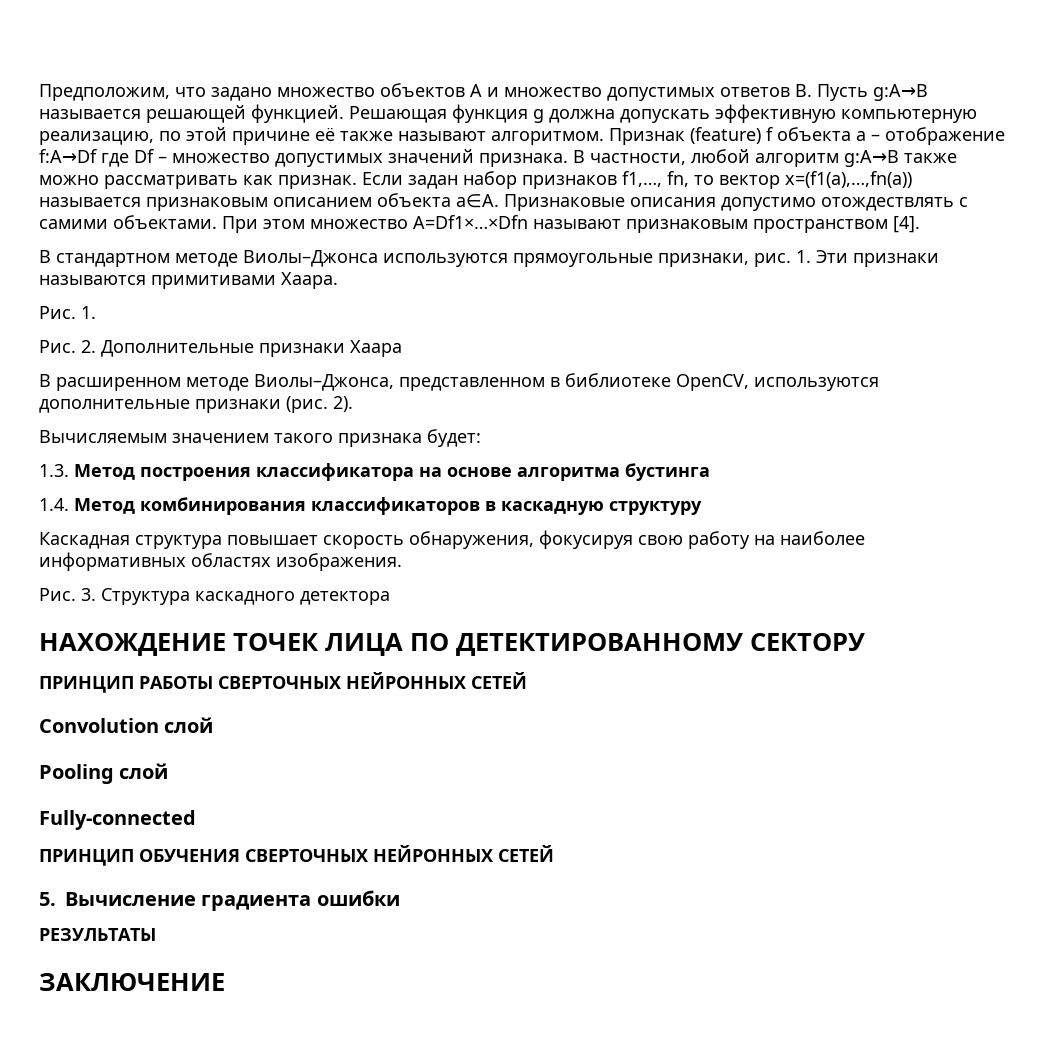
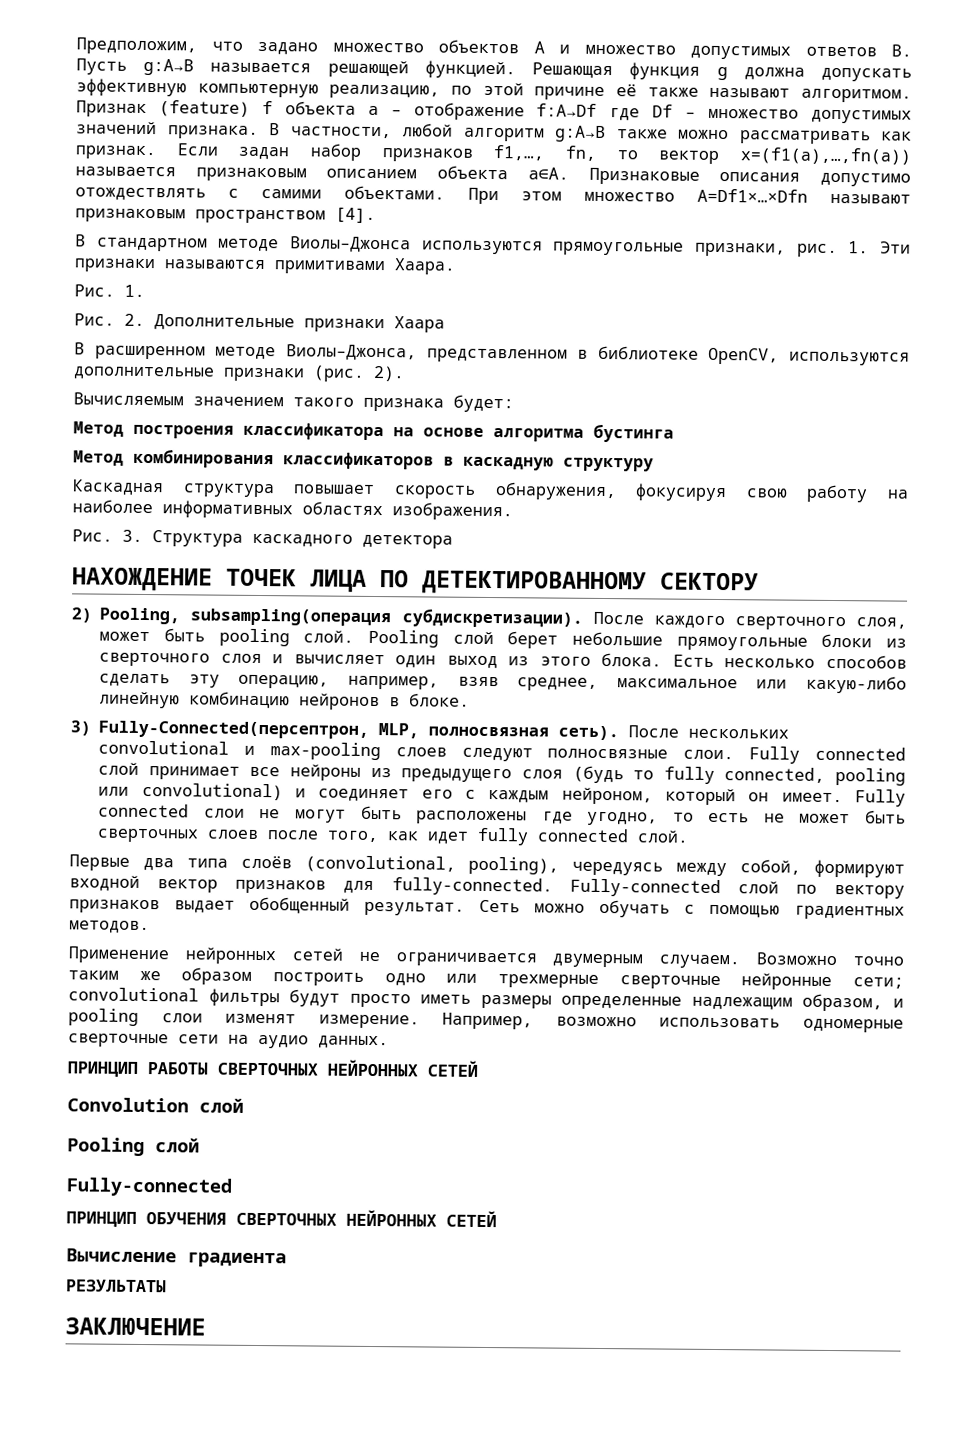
- 1.3. Метод построения классификатора на основе алгоритма бустинга
+ Метод построения классификатора на основе алгоритма бустинга
- 1.4. Метод комбинирования классификаторов в каскадную структуру
+ Метод комбинирования классификаторов в каскадную структуру
+ 2) Pooling, subsampling(операция субдискретизации). После каждого сверточного слоя, может быть pooling слой. Pooling слой берет небольшие прямоугольные блоки из сверточного слоя и вычисляет один выход из этого блока. Есть несколько способов сделать эту операцию, например, взяв среднее, максимальное или какую-либо линейную комбинацию нейронов в блоке.
+ 3) Fully-Connected(персептрон, MLP, полносвязная сеть). После нескольких convolutional и max-pooling слоев следуют полносвязные слои. Fully connected слой принимает все нейроны из предыдущего слоя (будь то fully connected, pooling или convolutional) и соединяет его с каждым нейроном, который он имеет. Fully connected слои не могут быть расположены где угодно, то есть не может быть сверточных слоев после того, как идет fully connected слой.
+ Первые два типа слоёв (convolutional, pooling), чередуясь между собой, формируют входной вектор признаков для fully-connected. Fully-connected слой по вектору признаков выдает обобщенный результат. Сеть можно обучать с помощью градиентных методов.
+ Применение нейронных сетей не ограничивается двумерным случаем. Возможно точно таким же образом построить одно или трехмерные сверточные нейронные сети; convolutional фильтры будут просто иметь размеры определенные надлежащим образом, и pooling слои изменят измерение. Например, возможно использовать одномерные сверточные сети на аудио данных.
- 5. Вычисление градиента ошибки
+ Вычисление градиента

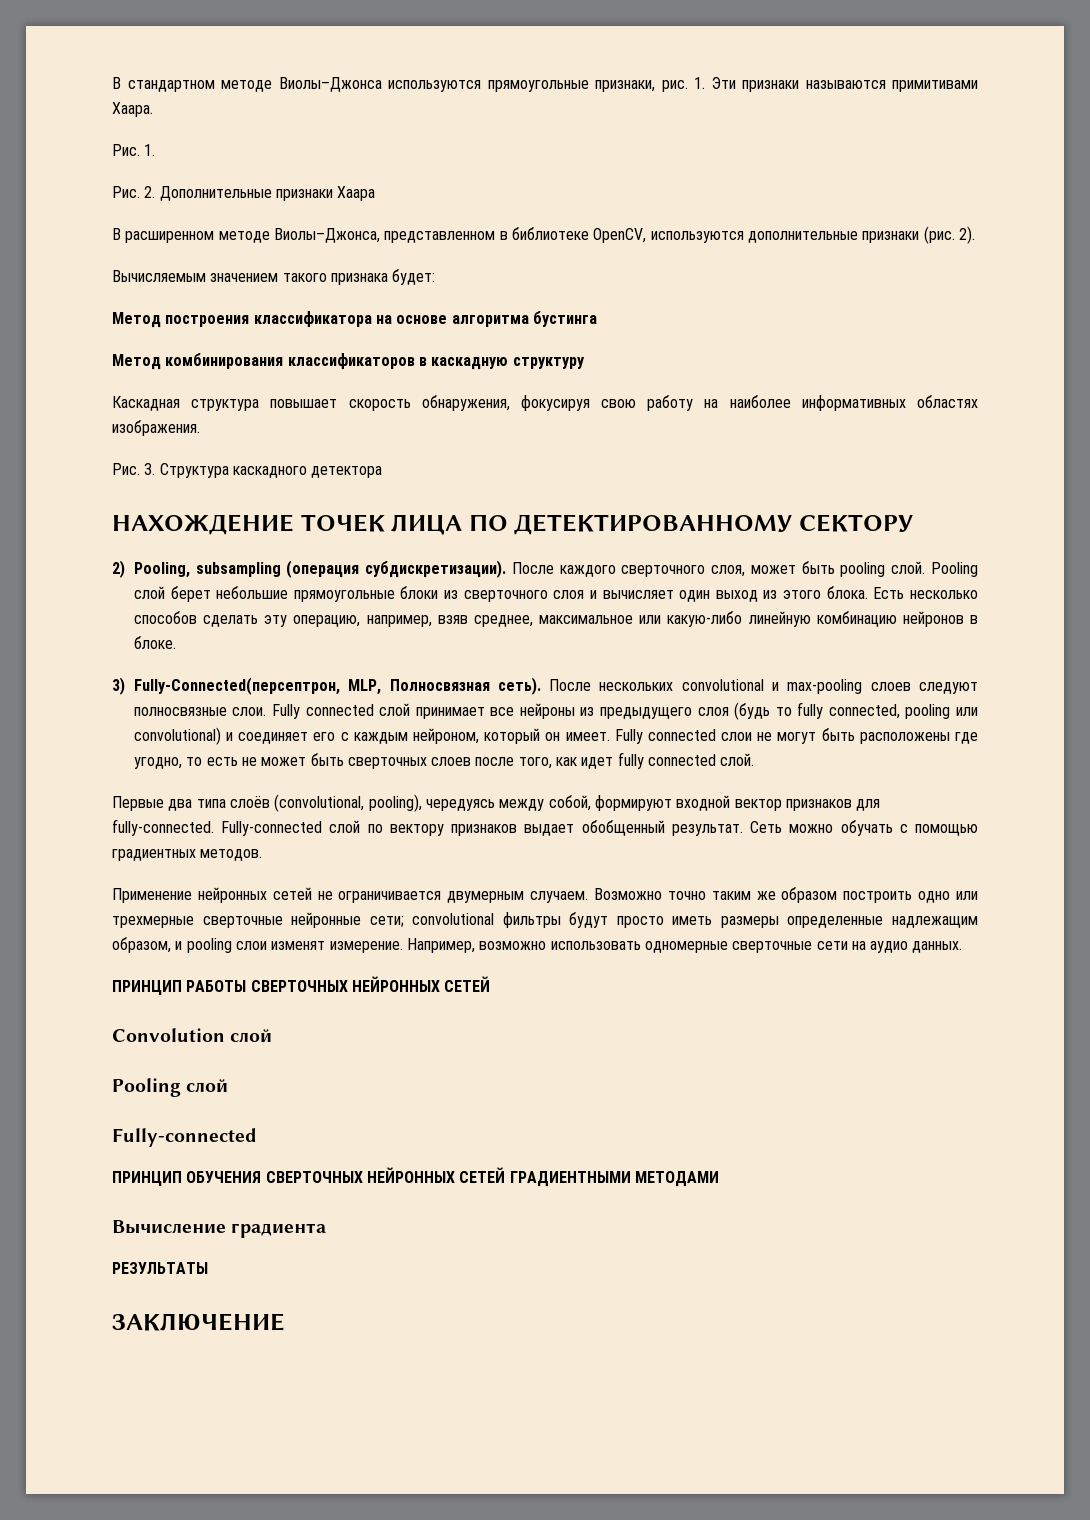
- Предположим, что задано множество объектов A и множество допустимых ответов B. Пусть g:A→B называется решающей функцией. Решающая функция g должна допускать эффективную компьютерную реализацию, по этой причине её также называют алгоритмом. Признак (feature) f объекта a – отображение f:A→Df где Df – множество допустимых значений признака. В частности, любой алгоритм g:A→B также можно рассматривать как признак. Если задан набор признаков f1,…, fn, то вектор x=(f1(a),…,fn(a)) называется признаковым описанием объекта a∈A. Признаковые описания допустимо отождествлять с самими объектами. При этом множество A=Df1×…×Dfn называют признаковым пространством [4].
- 2) Pooling, subsampling(операция субдискретизации).
+ 2) Pooling, subsampling (операция субдискретизации).
- 3) Fully-Connected(персептрон, MLP, полносвязная сеть).
+ 3) Fully-Connected(персептрон, MLP, Полносвязная сеть).
- ПРИНЦИП ОБУЧЕНИЯ СВЕРТОЧНЫХ НЕЙРОННЫХ СЕТЕЙ
+ ПРИНЦИП ОБУЧЕНИЯ СВЕРТОЧНЫХ НЕЙРОННЫХ СЕТЕЙ ГРАДИЕНТНЫМИ МЕТОДАМИ

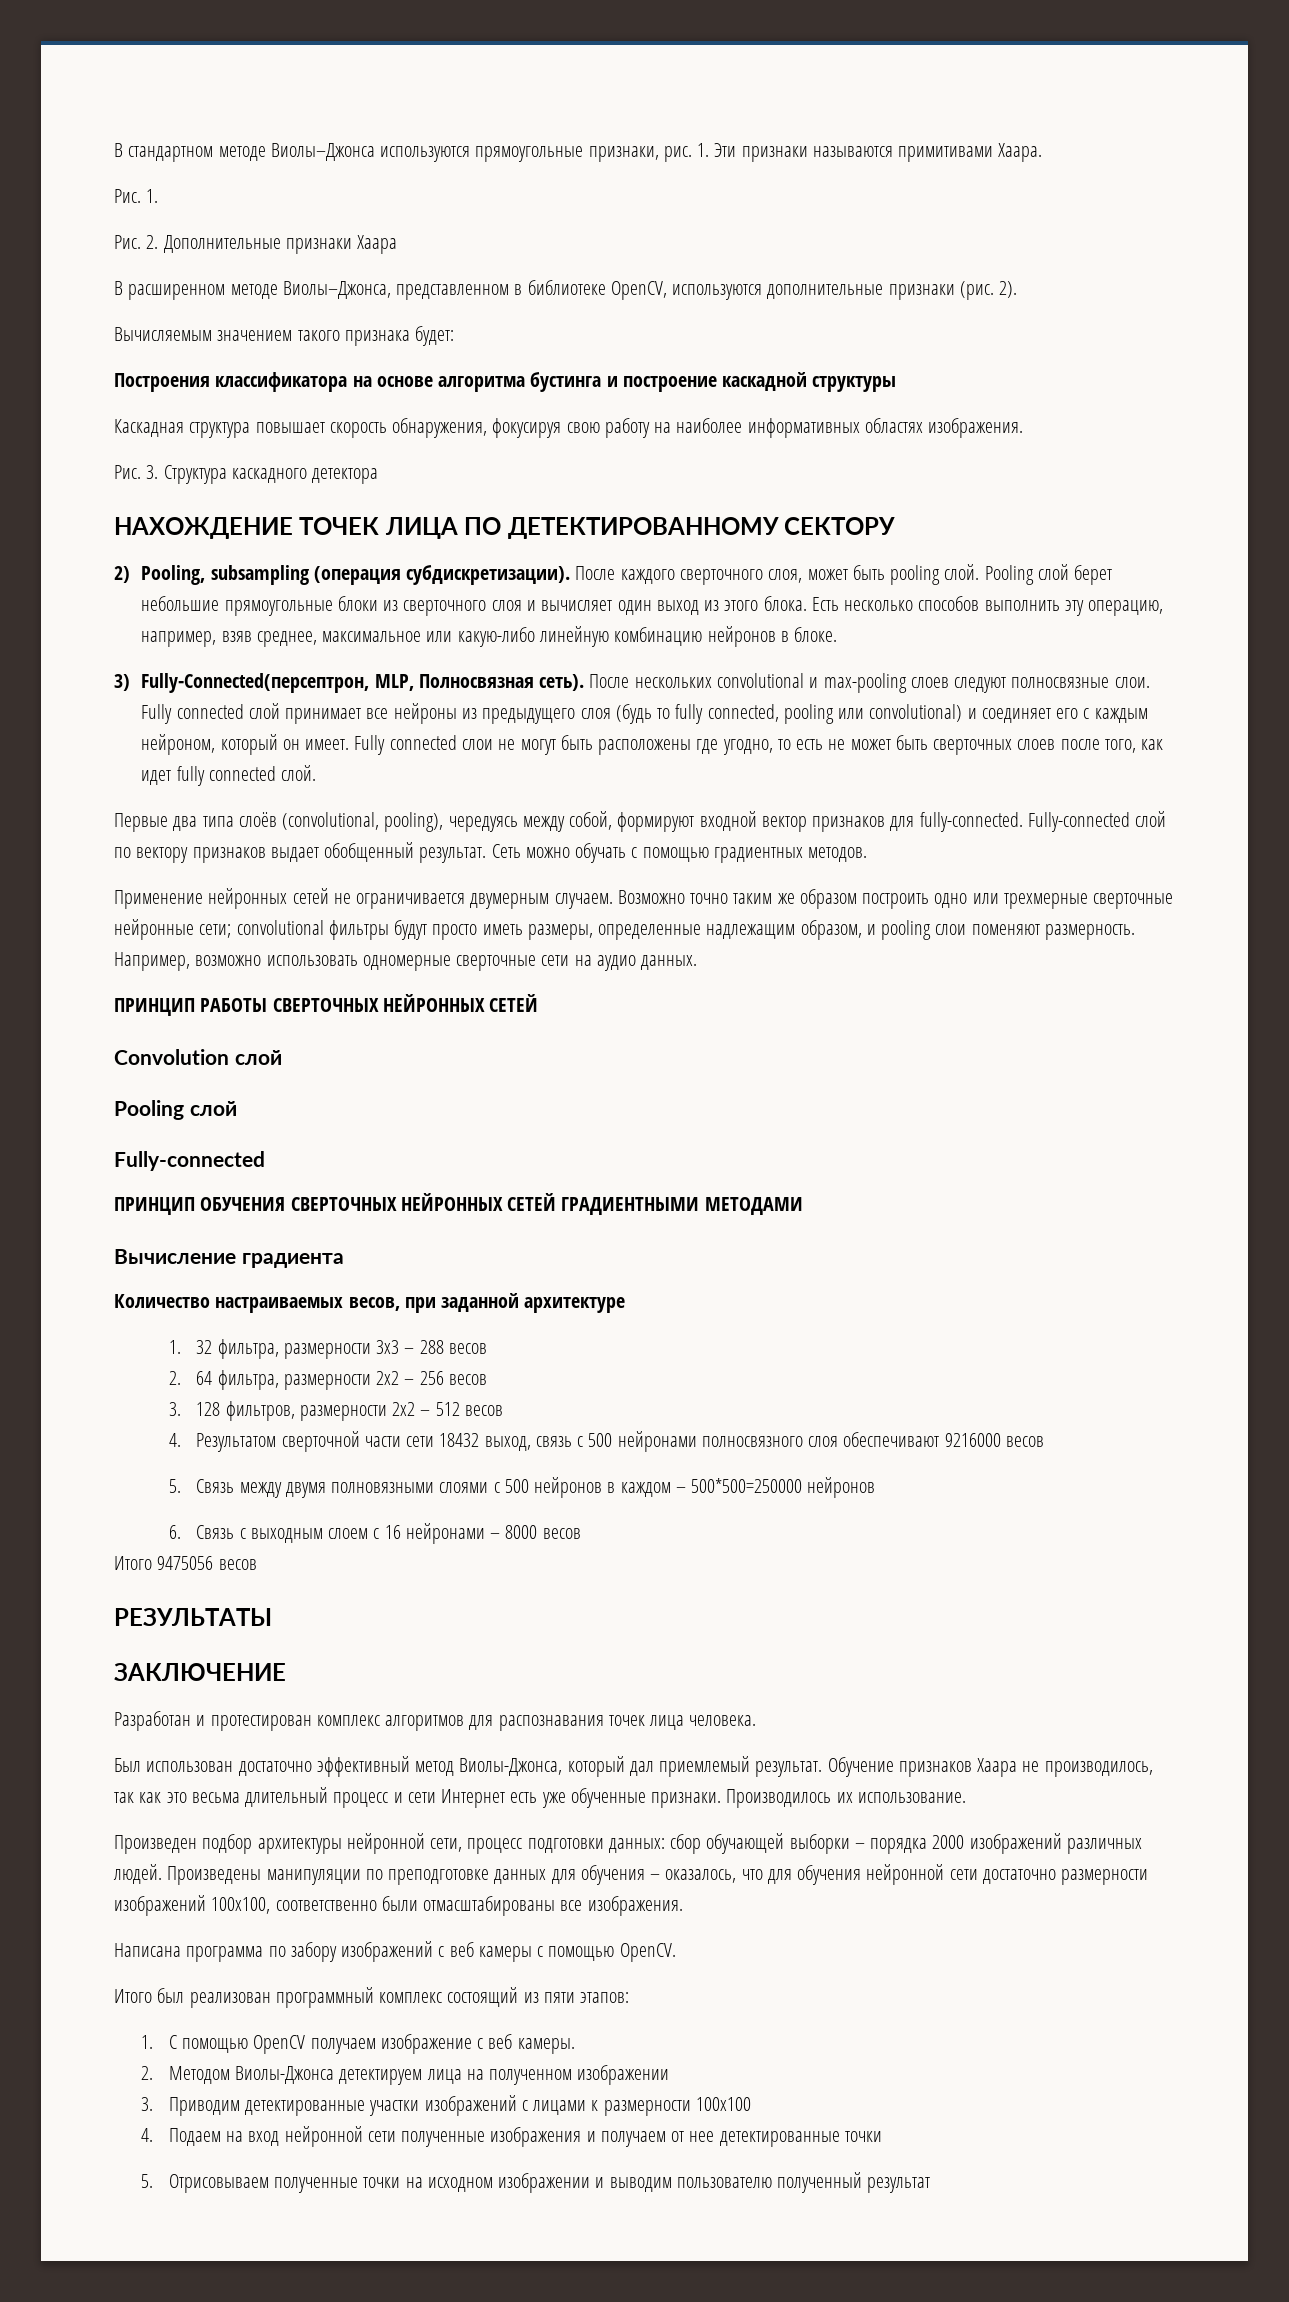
- Метод построения классификатора на основе алгоритма бустинга
- Метод комбинирования классификаторов в каскадную структуру
+ Построения классификатора на основе алгоритма бустинга и построение каскадной структуры
- Есть несколько способов сделать эту операцию, например, взяв среднее, максимальное или какую-либо линейную комбинацию нейронов в блоке.
+ Есть несколько способов выполнить эту операцию, например, взяв среднее, максимальное или какую-либо линейную комбинацию нейронов в блоке.
- Возможно точно таким же образом построить одно или трехмерные сверточные нейронные сети; convolutional фильтры будут просто иметь размеры определенные надлежащим образом, и pooling слои изменят измерение.
+ Возможно точно таким же образом построить одно или трехмерные сверточные нейронные сети; convolutional фильтры будут просто иметь размеры, определенные надлежащим образом, и pooling слои поменяют размерность.
+ Количество настраиваемых весов, при заданной архитектуре
+ 1. 32 фильтра, размерности 3x3 – 288 весов
+ 2. 64 фильтра, размерности 2x2 – 256 весов
+ 3. 128 фильтров, размерности 2x2 – 512 весов
+ 4. Результатом сверточной части сети 18432 выход, связь с 500 нейронами полносвязного слоя обеспечивают 9216000 весов
+ 5. Связь между двумя полновязными слоями с 500 нейронов в каждом – 500*500=250000 нейронов
+ 6. Связь с выходным слоем с 16 нейронами – 8000 весов
+ Итого 9475056 весов
  РЕЗУЛЬТАТЫ
  ЗАКЛЮЧЕНИЕ
+ Разработан и протестирован комплекс алгоритмов для распознавания точек лица человека.
+ Был использован достаточно эффективный метод Виолы-Джонса, который дал приемлемый результат. Обучение признаков Хаара не производилось, так как это весьма длительный процесс и сети Интернет есть уже обученные признаки. Производилось их использование.
+ Произведен подбор архитектуры нейронной сети, процесс подготовки данных: сбор обучающей выборки – порядка 2000 изображений различных людей. Произведены манипуляции по преподготовке данных для обучения – оказалось, что для обучения нейронной сети достаточно размерности изображений 100х100, соответственно были отмасштабированы все изображения.
+ Написана программа по забору изображений с веб камеры с помощью OpenCV.
+ Итого был реализован программный комплекс состоящий из пяти этапов:
+ 1. С помощью OpenCV получаем изображение с веб камеры.
+ 2. Методом Виолы-Джонса детектируем лица на полученном изображении
+ 3. Приводим детектированные участки изображений с лицами к размерности 100х100
+ 4. Подаем на вход нейронной сети полученные изображения и получаем от нее детектированные точки
+ 5. Отрисовываем полученные точки на исходном изображении и выводим пользователю полученный результат

